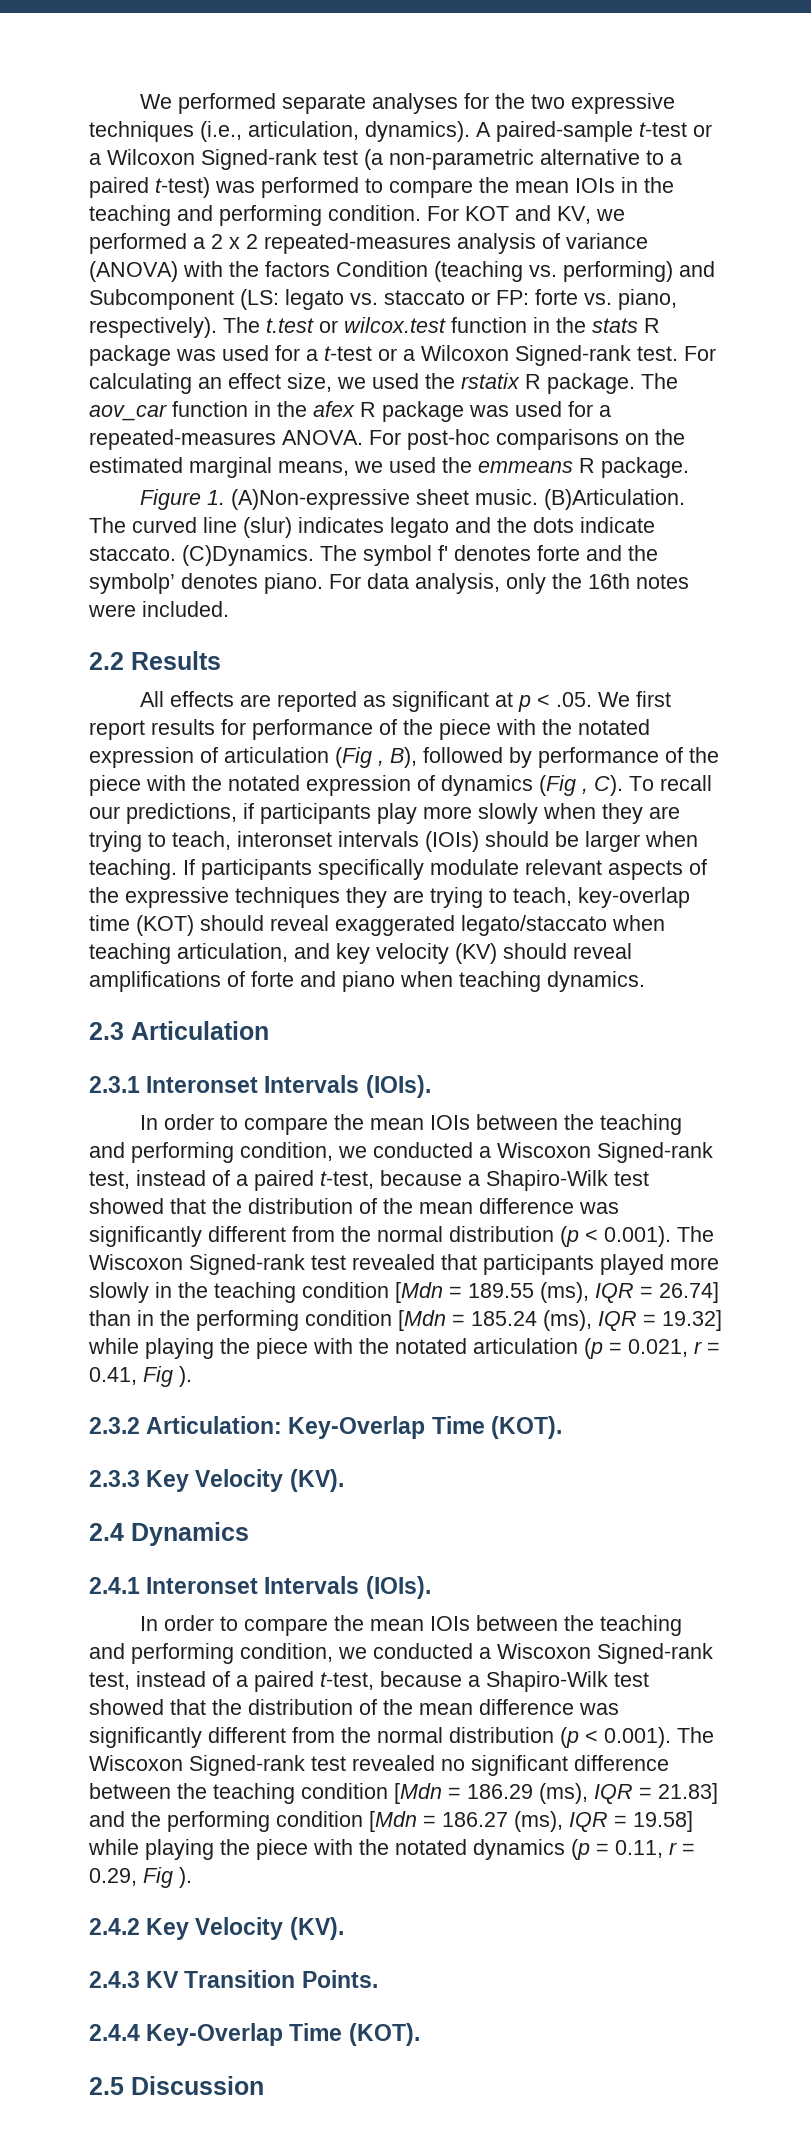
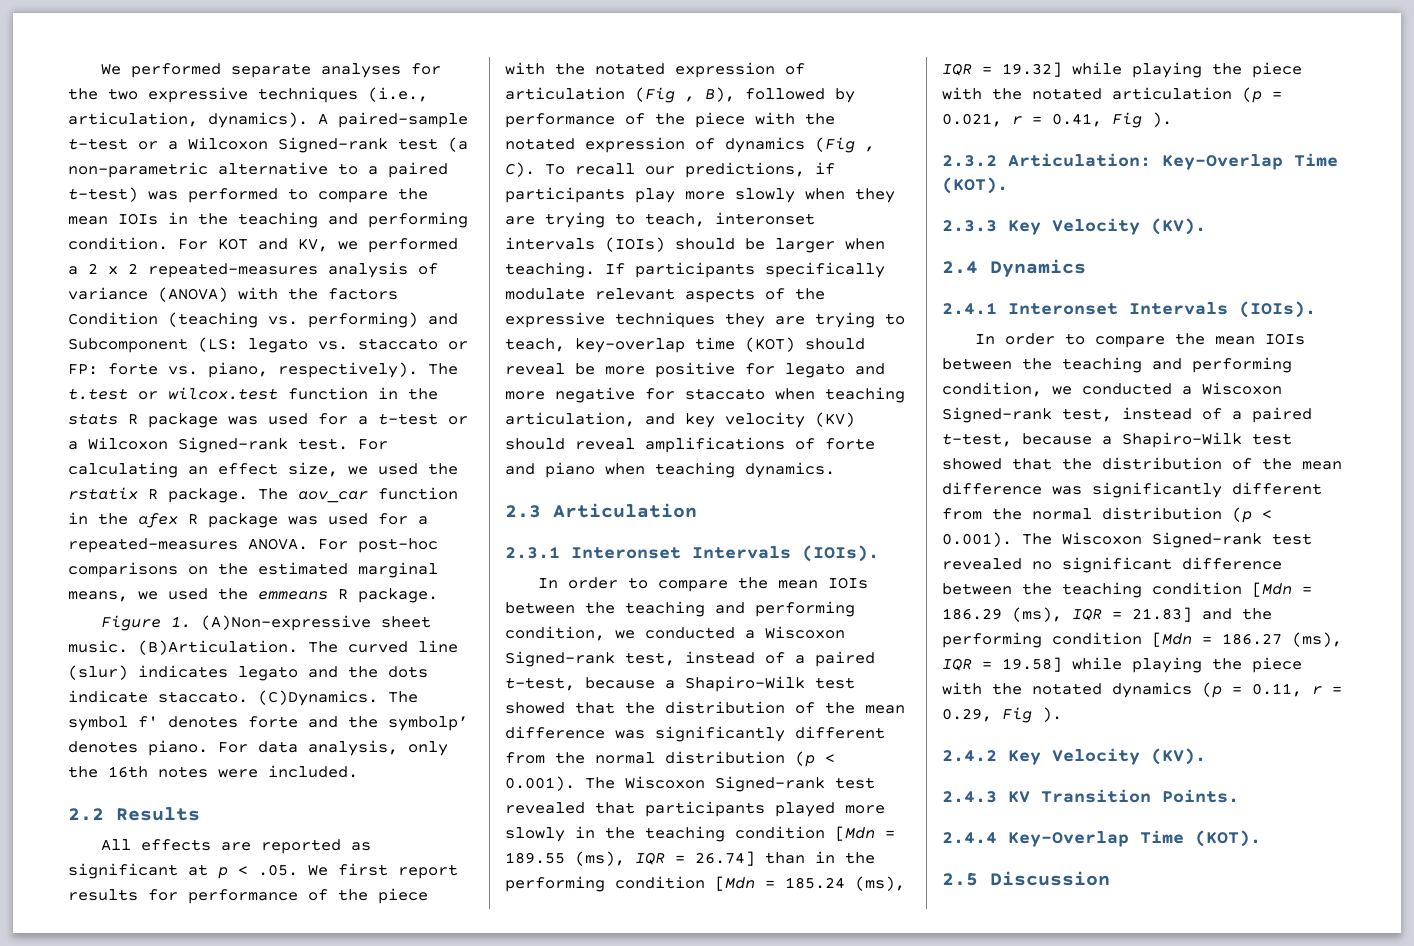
- If participants specifically modulate relevant aspects of the expressive techniques they are trying to teach, key-overlap time (KOT) should reveal exaggerated legato/staccato when teaching articulation, and key velocity (KV) should reveal amplifications of forte and piano when teaching dynamics.
+ If participants specifically modulate relevant aspects of the expressive techniques they are trying to teach, key-overlap time (KOT) should reveal be more positive for legato and more negative for staccato when teaching articulation, and key velocity (KV) should reveal amplifications of forte and piano when teaching dynamics.

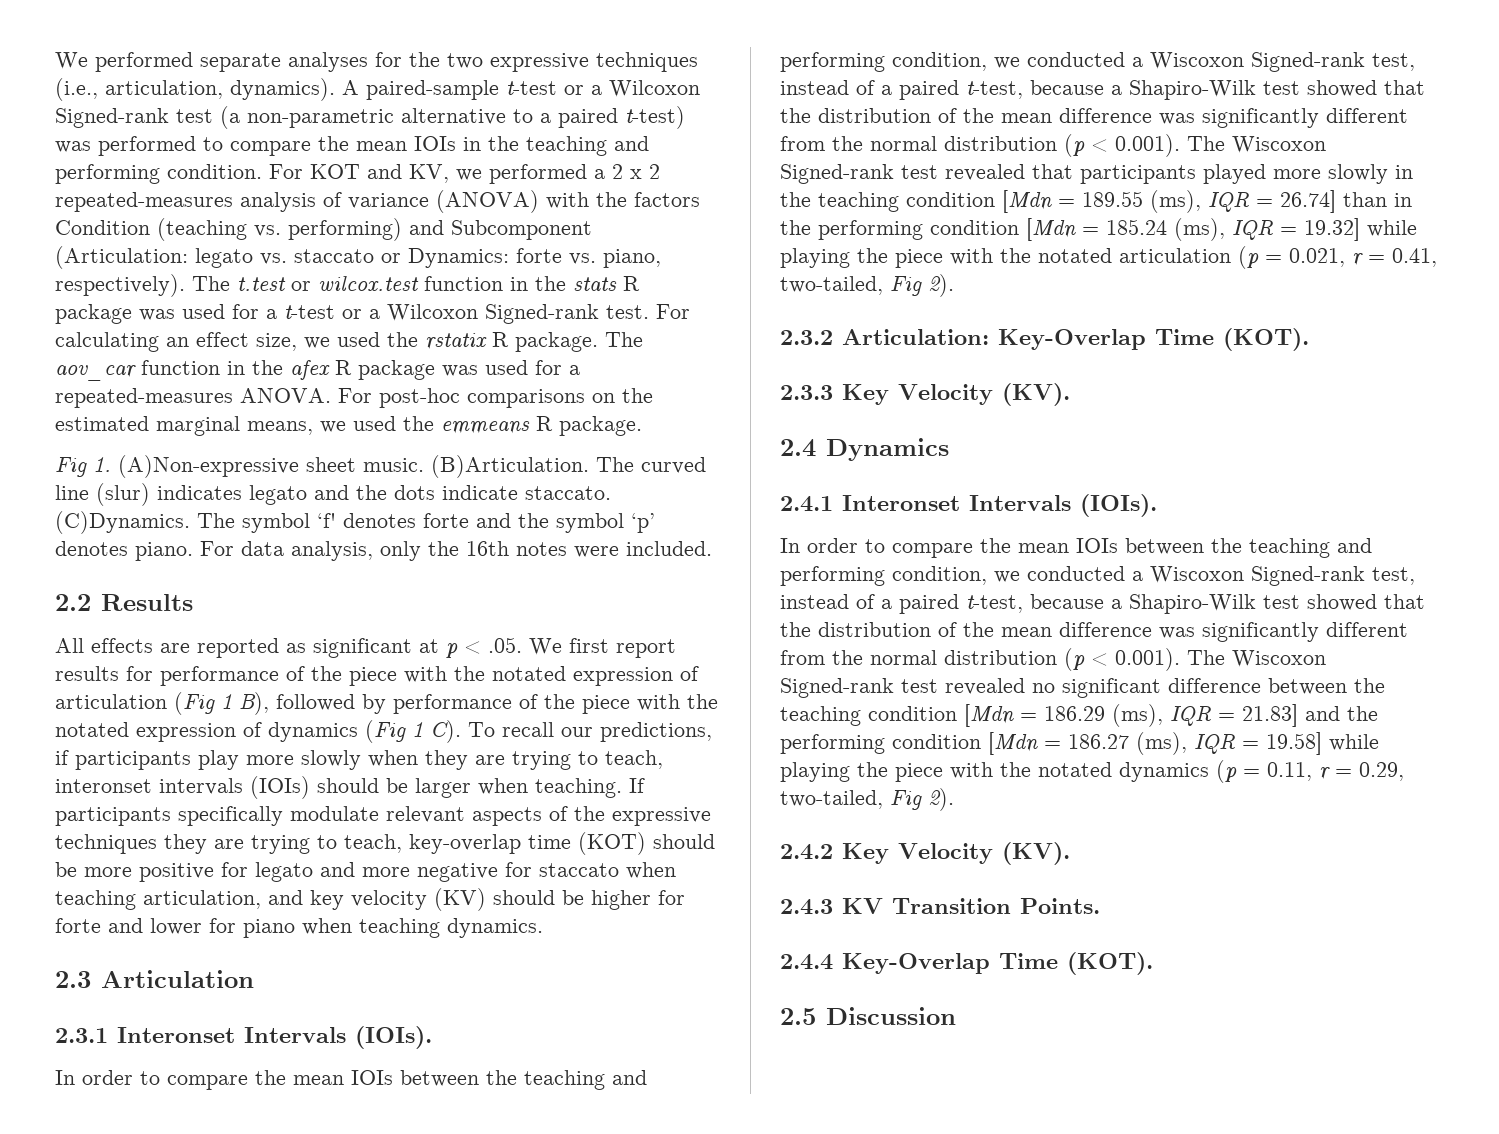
- For KOT and KV, we performed a 2 x 2 repeated-measures analysis of variance (ANOVA) with the factors Condition (teaching vs. performing) and Subcomponent (LS: legato vs. staccato or FP: forte vs. piano, respectively).
+ For KOT and KV, we performed a 2 x 2 repeated-measures analysis of variance (ANOVA) with the factors Condition (teaching vs. performing) and Subcomponent (Articulation: legato vs. staccato or Dynamics: forte vs. piano, respectively).
- Figure 1. (A)Non-expressive sheet music.
+ Fig 1. (A)Non-expressive sheet music.
- The symbol f' denotes forte and the symbolp’ denotes piano.
+ The symbol ‘f' denotes forte and the symbol ‘p’ denotes piano.
- All effects are reported as significant at p < .05. We first report results for performance of the piece with the notated expression of articulation (Fig , B), followed by performance of the piece with the notated expression of dynamics (Fig , C). To recall our predictions, if participants play more slowly when they are trying to teach, interonset intervals (IOIs) should be larger when teaching.
+ All effects are reported as significant at p < .05. We first report results for performance of the piece with the notated expression of articulation (Fig 1 B), followed by performance of the piece with the notated expression of dynamics (Fig 1 C). To recall our predictions, if participants play more slowly when they are trying to teach, interonset intervals (IOIs) should be larger when teaching.
- If participants specifically modulate relevant aspects of the expressive techniques they are trying to teach, key-overlap time (KOT) should reveal be more positive for legato and more negative for staccato when teaching articulation, and key velocity (KV) should reveal amplifications of forte and piano when teaching dynamics.
+ If participants specifically modulate relevant aspects of the expressive techniques they are trying to teach, key-overlap time (KOT) should be more positive for legato and more negative for staccato when teaching articulation, and key velocity (KV) should be higher for forte and lower for piano when teaching dynamics.
- In order to compare the mean IOIs between the teaching and performing condition, we conducted a Wiscoxon Signed-rank test, instead of a paired t-test, because a Shapiro-Wilk test showed that the distribution of the mean difference was significantly different from the normal distribution (p < 0.001). The Wiscoxon Signed-rank test revealed that participants played more slowly in the teaching condition [Mdn = 189.55 (ms), IQR = 26.74] than in the performing condition [Mdn = 185.24 (ms), IQR = 19.32] while playing the piece with the notated articulation (p = 0.021, r = 0.41, Fig ).
+ In order to compare the mean IOIs between the teaching and performing condition, we conducted a Wiscoxon Signed-rank test, instead of a paired t-test, because a Shapiro-Wilk test showed that the distribution of the mean difference was significantly different from the normal distribution (p < 0.001). The Wiscoxon Signed-rank test revealed that participants played more slowly in the teaching condition [Mdn = 189.55 (ms), IQR = 26.74] than in the performing condition [Mdn = 185.24 (ms), IQR = 19.32] while playing the piece with the notated articulation (p = 0.021, r = 0.41, two-tailed, Fig 2).
- In order to compare the mean IOIs between the teaching and performing condition, we conducted a Wiscoxon Signed-rank test, instead of a paired t-test, because a Shapiro-Wilk test showed that the distribution of the mean difference was significantly different from the normal distribution (p < 0.001). The Wiscoxon Signed-rank test revealed no significant difference between the teaching condition [Mdn = 186.29 (ms), IQR = 21.83] and the performing condition [Mdn = 186.27 (ms), IQR = 19.58] while playing the piece with the notated dynamics (p = 0.11, r = 0.29, Fig ).
+ In order to compare the mean IOIs between the teaching and performing condition, we conducted a Wiscoxon Signed-rank test, instead of a paired t-test, because a Shapiro-Wilk test showed that the distribution of the mean difference was significantly different from the normal distribution (p < 0.001). The Wiscoxon Signed-rank test revealed no significant difference between the teaching condition [Mdn = 186.29 (ms), IQR = 21.83] and the performing condition [Mdn = 186.27 (ms), IQR = 19.58] while playing the piece with the notated dynamics (p = 0.11, r = 0.29, two-tailed, Fig 2).

